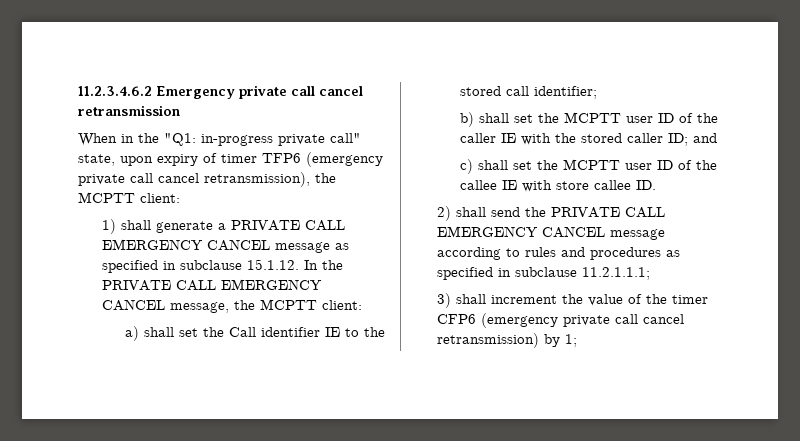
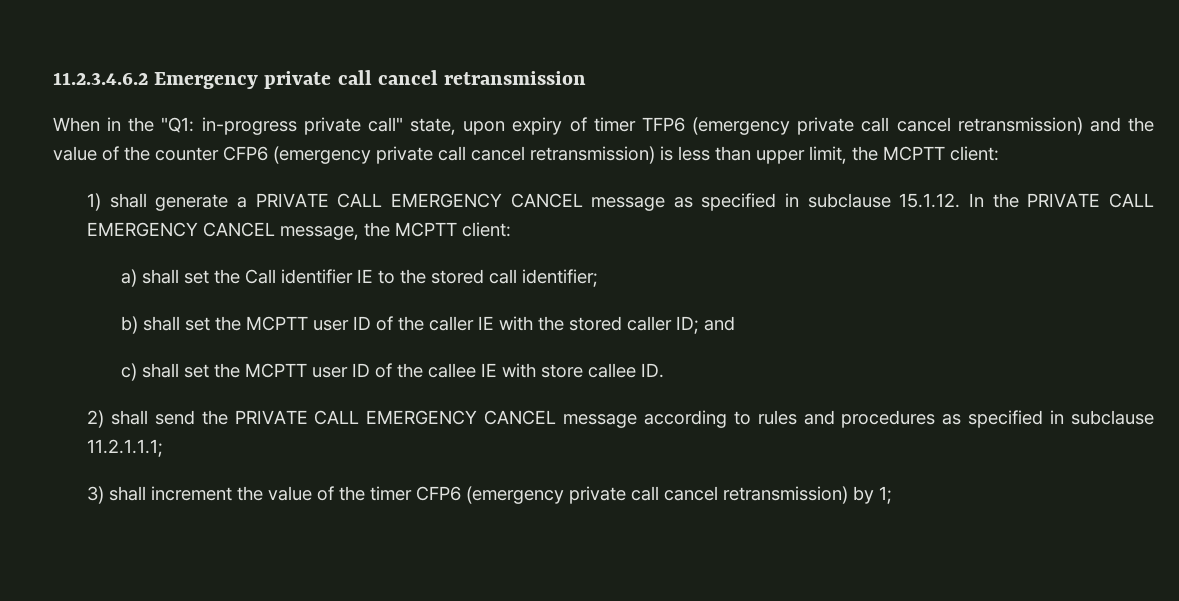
- When in the "Q1: in-progress private call" state, upon expiry of timer TFP6 (emergency private call cancel retransmission), the MCPTT client:
+ When in the "Q1: in-progress private call" state, upon expiry of timer TFP6 (emergency private call cancel retransmission) and the value of the counter CFP6 (emergency private call cancel retransmission) is less than upper limit, the MCPTT client:

